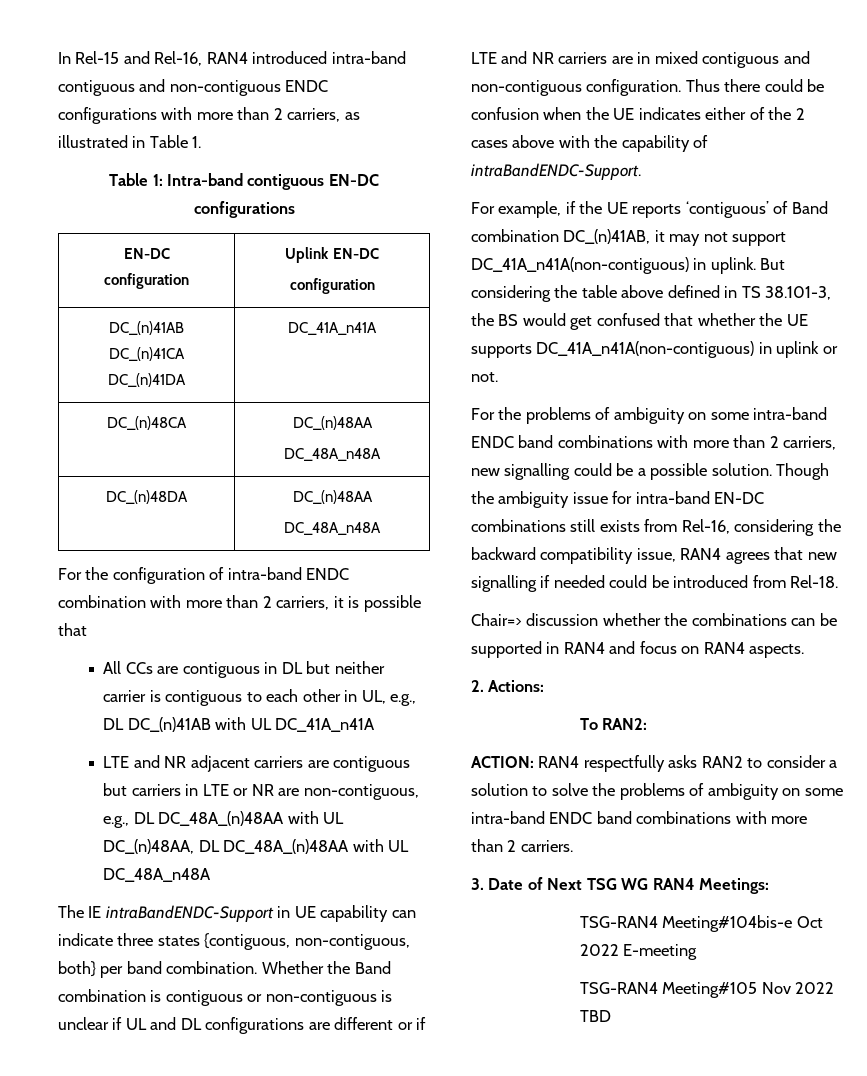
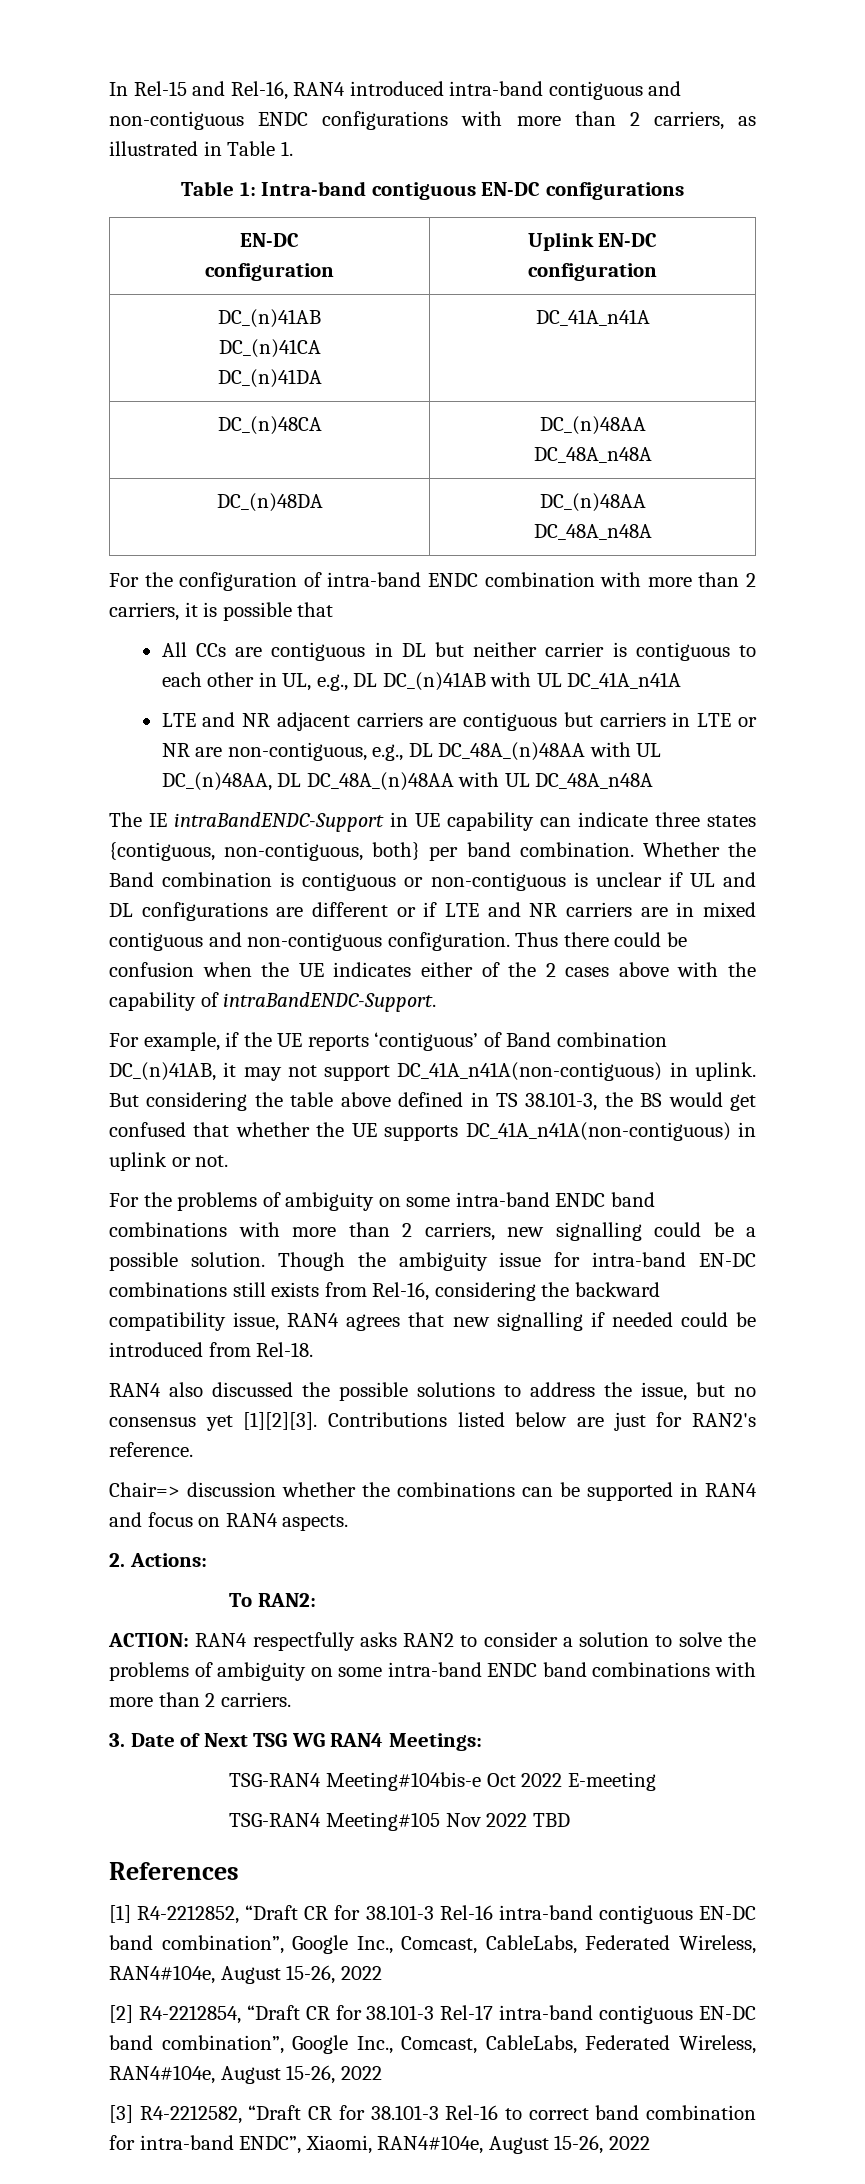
+ RAN4 also discussed the possible solutions to address the issue, but no consensus yet [1][2][3]. Contributions listed below are just for RAN2's reference.
+ References
+ [1] R4-2212852, “Draft CR for 38.101-3 Rel-16 intra-band contiguous EN-DC band combination”, Google Inc., Comcast, CableLabs, Federated Wireless, RAN4#104e, August 15-26, 2022
+ [2] R4-2212854, “Draft CR for 38.101-3 Rel-17 intra-band contiguous EN-DC band combination”, Google Inc., Comcast, CableLabs, Federated Wireless, RAN4#104e, August 15-26, 2022
+ [3] R4-2212582, “Draft CR for 38.101-3 Rel-16 to correct band combination for intra-band ENDC”, Xiaomi, RAN4#104e, August 15-26, 2022

